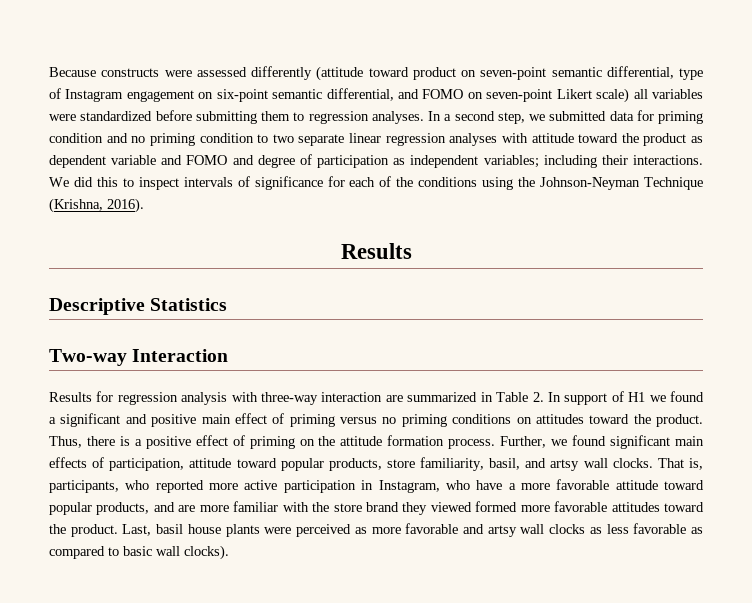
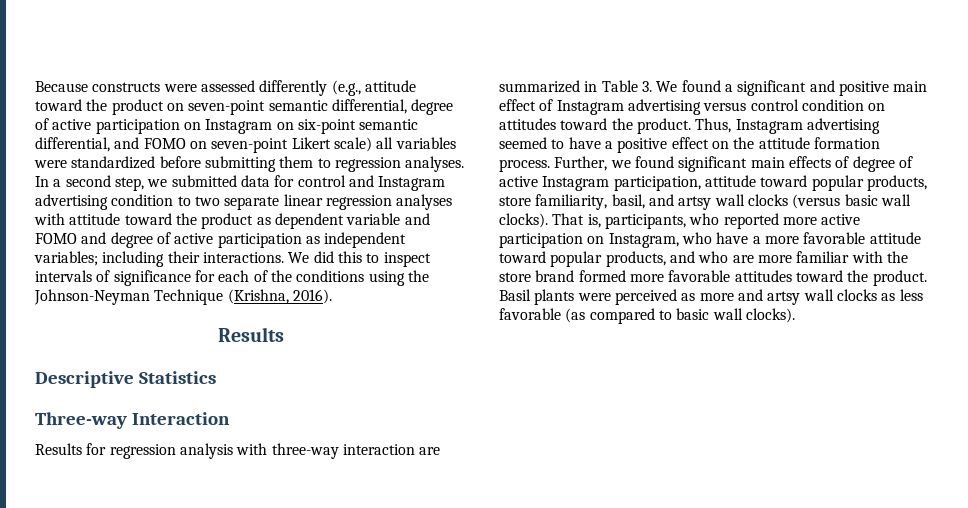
- Because constructs were assessed differently (attitude toward product on seven-point semantic differential, type of Instagram engagement on six-point semantic differential, and FOMO on seven-point Likert scale) all variables were standardized before submitting them to regression analyses.
+ Because constructs were assessed differently (e.g., attitude toward the product on seven-point semantic differential, degree of active participation on Instagram on six-point semantic differential, and FOMO on seven-point Likert scale) all variables were standardized before submitting them to regression analyses.
- In a second step, we submitted data for priming condition and no priming condition to two separate linear regression analyses with attitude toward the product as dependent variable and FOMO and degree of participation as independent variables; including their interactions.
+ In a second step, we submitted data for control and Instagram advertising condition to two separate linear regression analyses with attitude toward the product as dependent variable and FOMO and degree of active participation as independent variables; including their interactions.
- Two-way Interaction
+ Three-way Interaction
- Results for regression analysis with three-way interaction are summarized in Table 2. In support of H1 we found a significant and positive main effect of priming versus no priming conditions on attitudes toward the product.
+ Results for regression analysis with three-way interaction are summarized in Table 3. We found a significant and positive main effect of Instagram advertising versus control condition on attitudes toward the product.
- Thus, there is a positive effect of priming on the attitude formation process.
+ Thus, Instagram advertising seemed to have a positive effect on the attitude formation process.
- Further, we found significant main effects of participation, attitude toward popular products, store familiarity, basil, and artsy wall clocks.
+ Further, we found significant main effects of degree of active Instagram participation, attitude toward popular products, store familiarity, basil, and artsy wall clocks (versus basic wall clocks).
- That is, participants, who reported more active participation in Instagram, who have a more favorable attitude toward popular products, and are more familiar with the store brand they viewed formed more favorable attitudes toward the product.
+ That is, participants, who reported more active participation on Instagram, who have a more favorable attitude toward popular products, and who are more familiar with the store brand formed more favorable attitudes toward the product.
- Last, basil house plants were perceived as more favorable and artsy wall clocks as less favorable as compared to basic wall clocks).
+ Basil plants were perceived as more and artsy wall clocks as less favorable (as compared to basic wall clocks).

